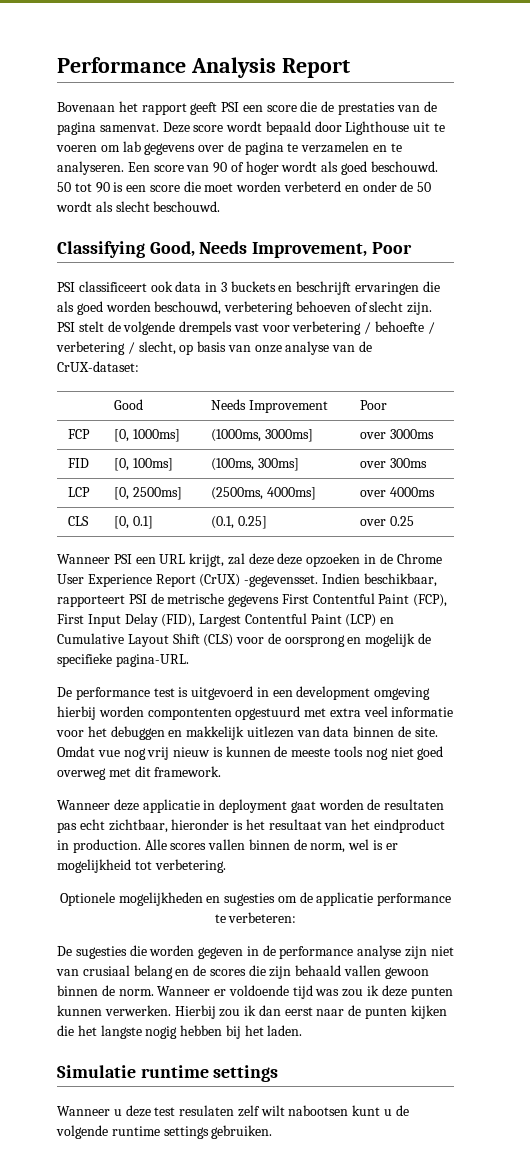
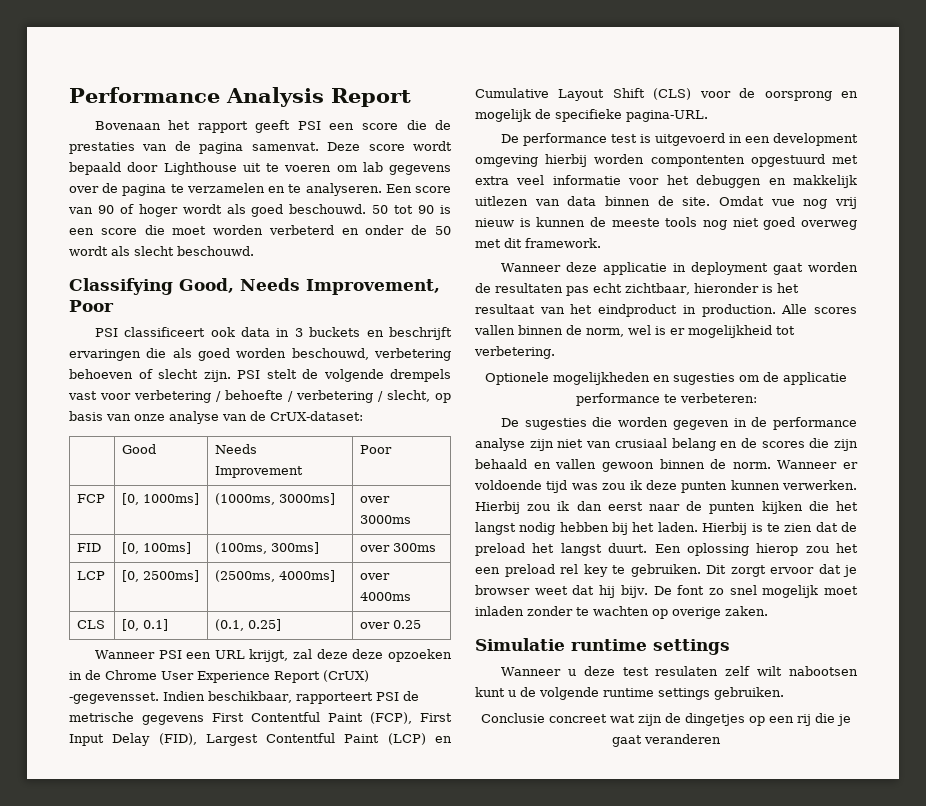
- De sugesties die worden gegeven in de performance analyse zijn niet van crusiaal belang en de scores die zijn behaald vallen gewoon binnen de norm.
+ De sugesties die worden gegeven in de performance analyse zijn niet van crusiaal belang en de scores die zijn behaald en vallen gewoon binnen de norm.
- Hierbij zou ik dan eerst naar de punten kijken die het langste nogig hebben bij het laden.
+ Hierbij zou ik dan eerst naar de punten kijken die het langst nodig hebben bij het laden. Hierbij is te zien dat de preload het langst duurt. Een oplossing hierop zou het een preload rel key te gebruiken. Dit zorgt ervoor dat je browser weet dat hij bijv. De font zo snel mogelijk moet inladen zonder te wachten op overige zaken.
+ Conclusie concreet wat zijn de dingetjes op een rij die je gaat veranderen

